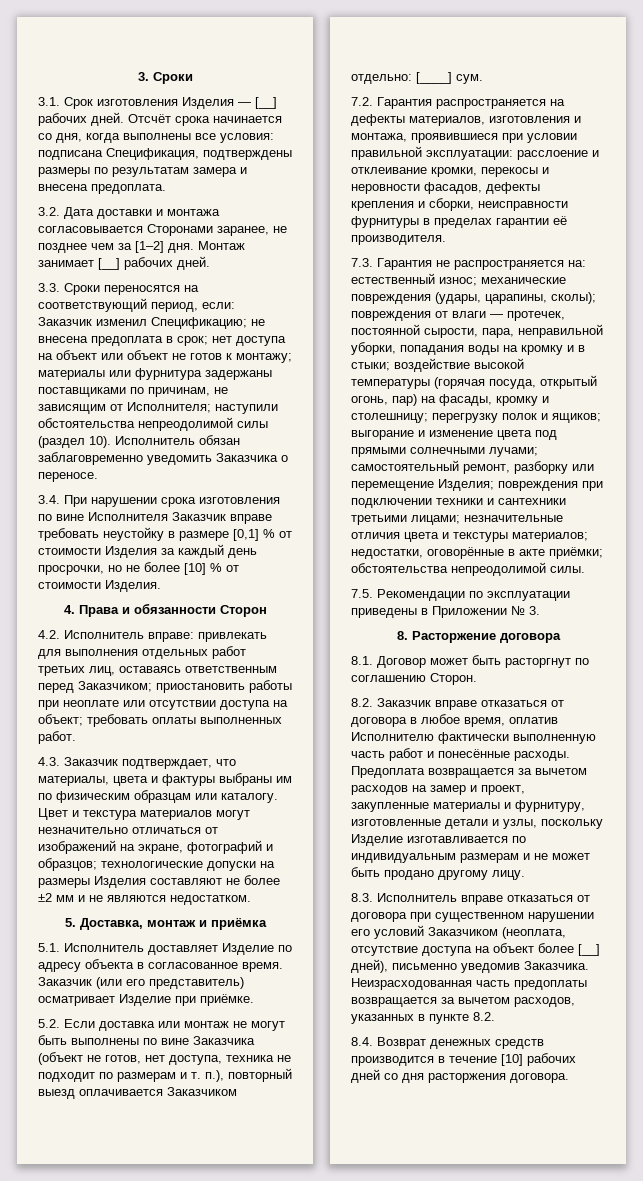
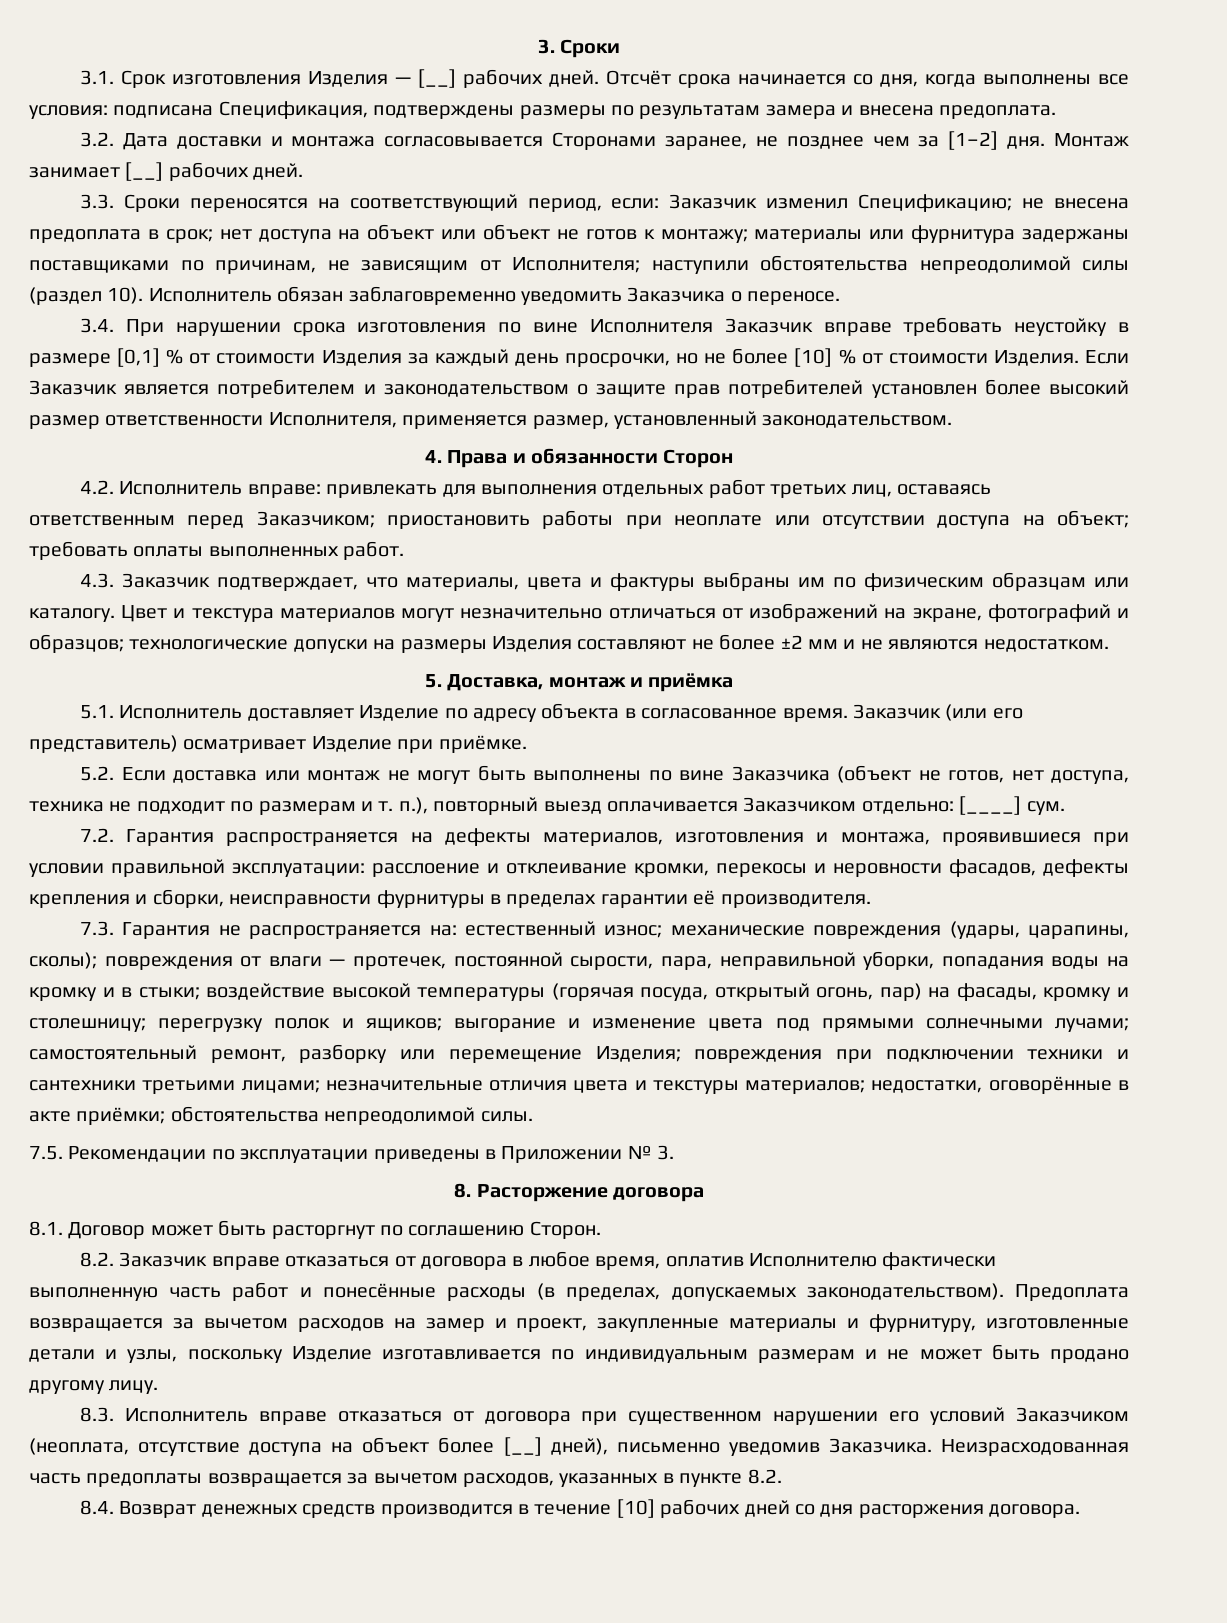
+ Если Заказчик является потребителем и законодательством о защите прав потребителей установлен более высокий размер ответственности Исполнителя, применяется размер, установленный законодательством.
- 8.2. Заказчик вправе отказаться от договора в любое время, оплатив Исполнителю фактически выполненную часть работ и понесённые расходы.
+ 8.2. Заказчик вправе отказаться от договора в любое время, оплатив Исполнителю фактически выполненную часть работ и понесённые расходы (в пределах, допускаемых законодательством).

